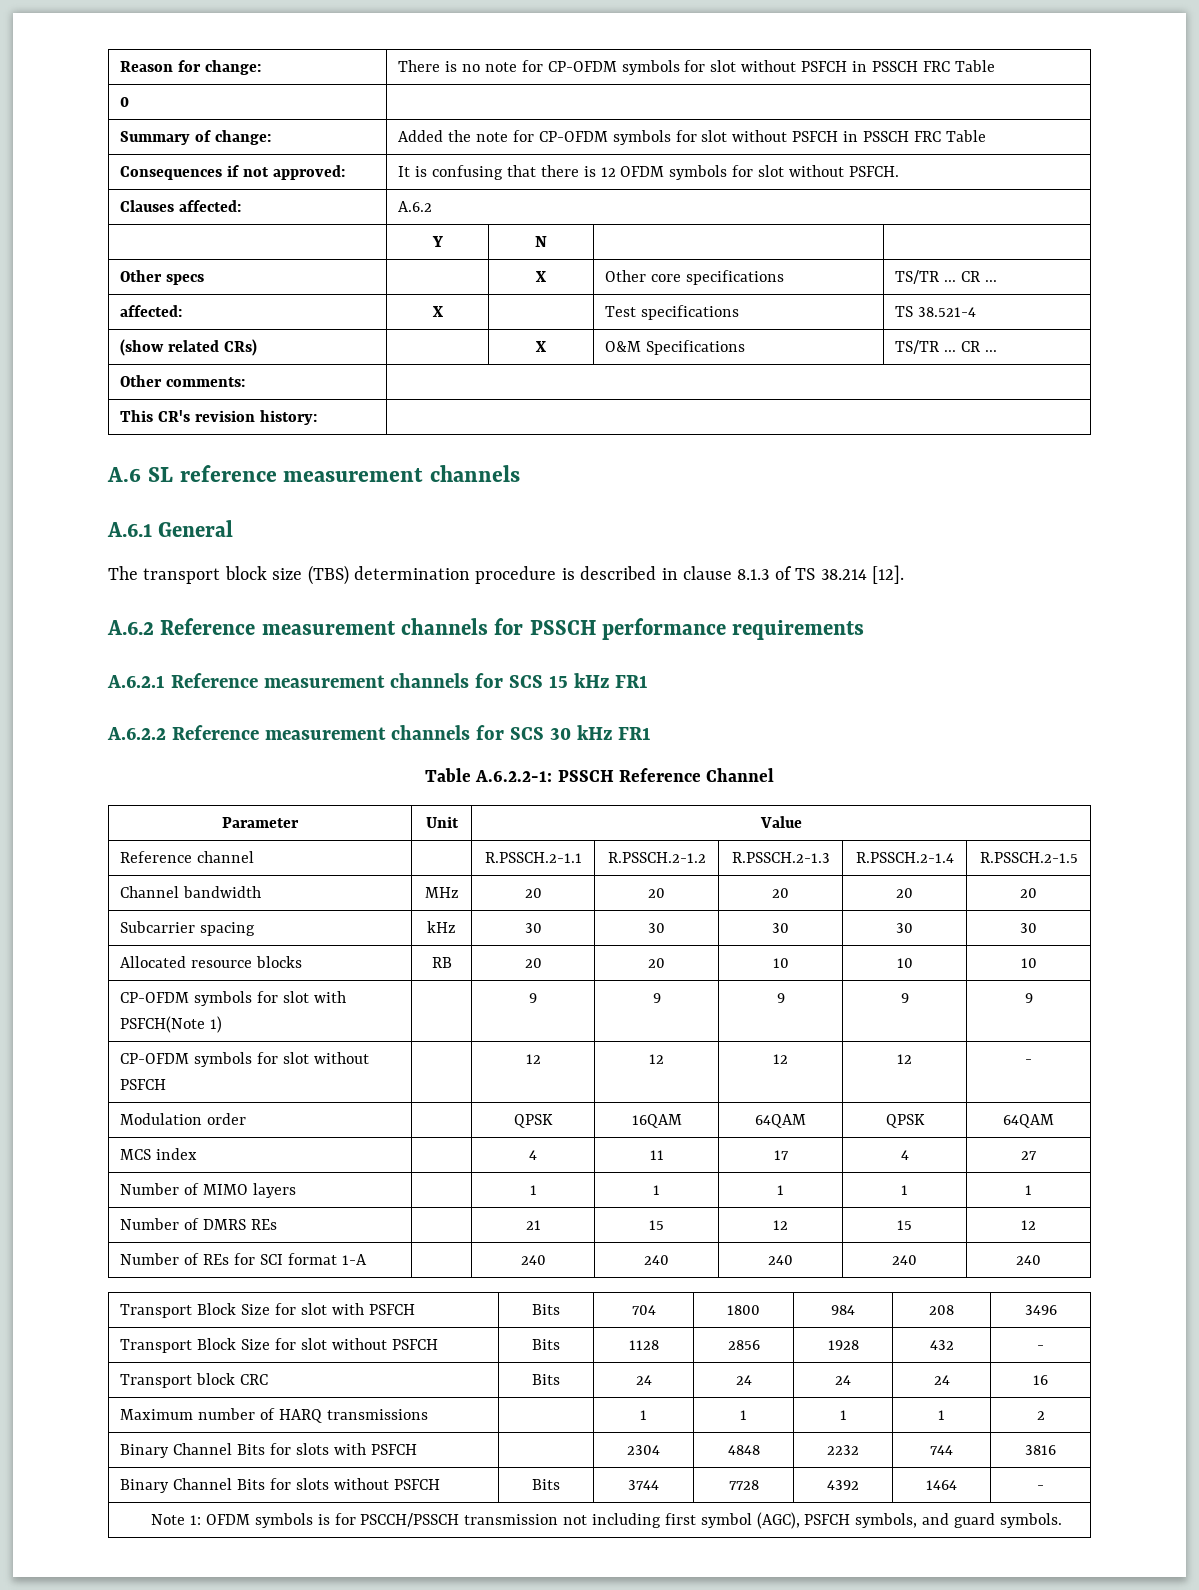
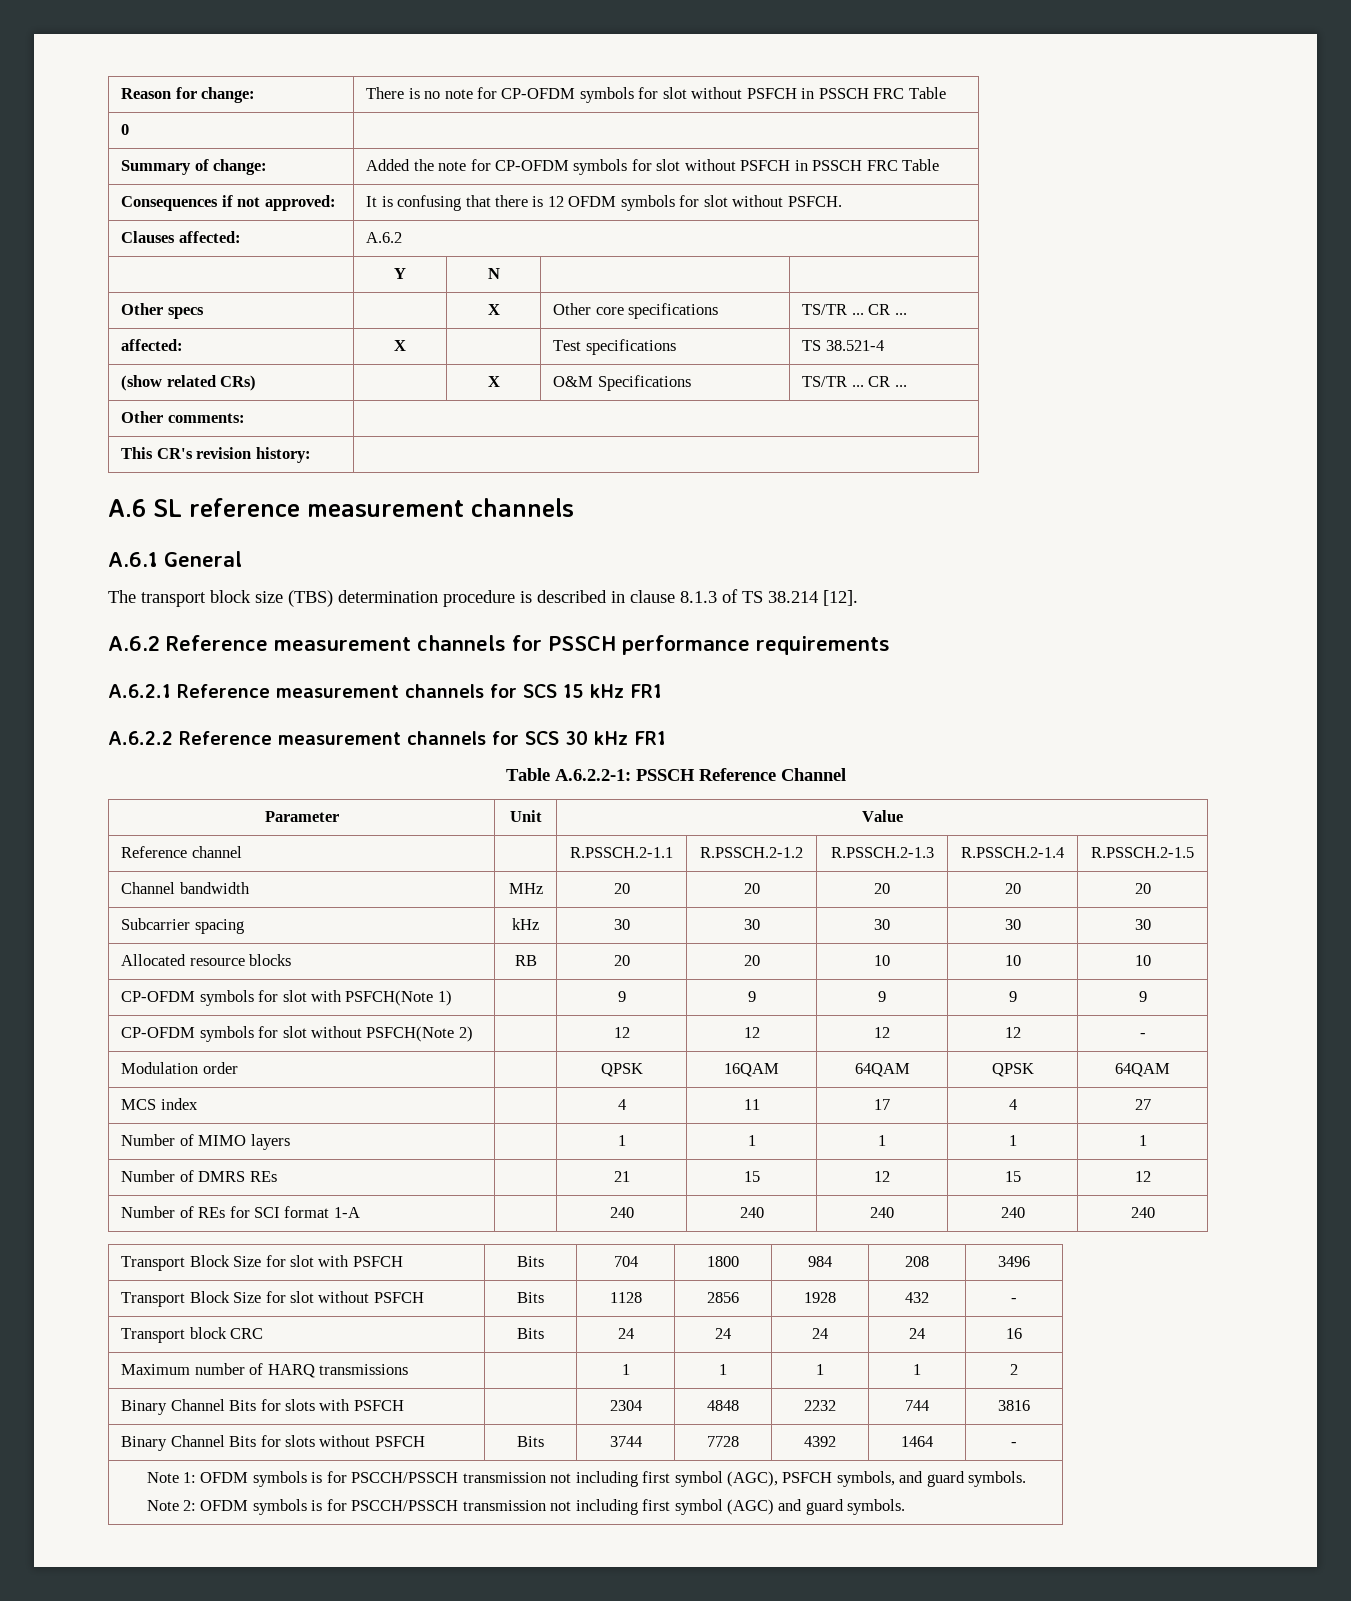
- CP-OFDM symbols for slot without PSFCH | | 12 | 12 | 12 | 12 | -
+ CP-OFDM symbols for slot without PSFCH(Note 2) | | 12 | 12 | 12 | 12 | -
  Note 1: OFDM symbols is for PSCCH/PSSCH transmission not including first symbol (AGC), PSFCH symbols, and guard symbols.
+ Note 2: OFDM symbols is for PSCCH/PSSCH transmission not including first symbol (AGC) and guard symbols.

